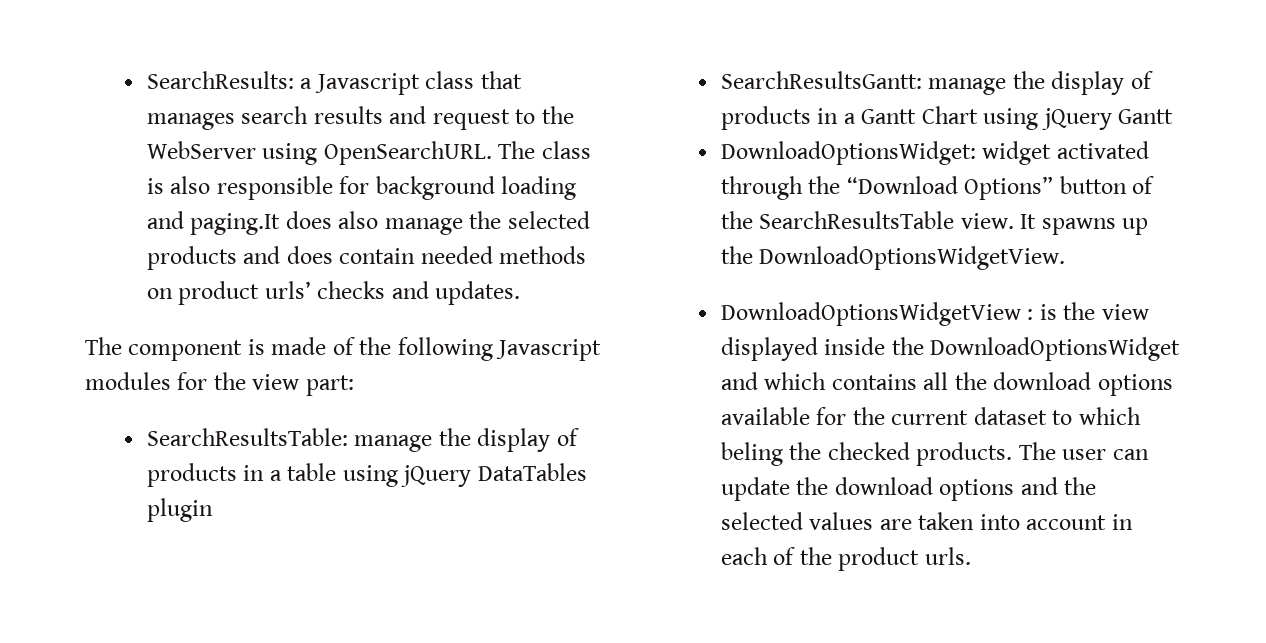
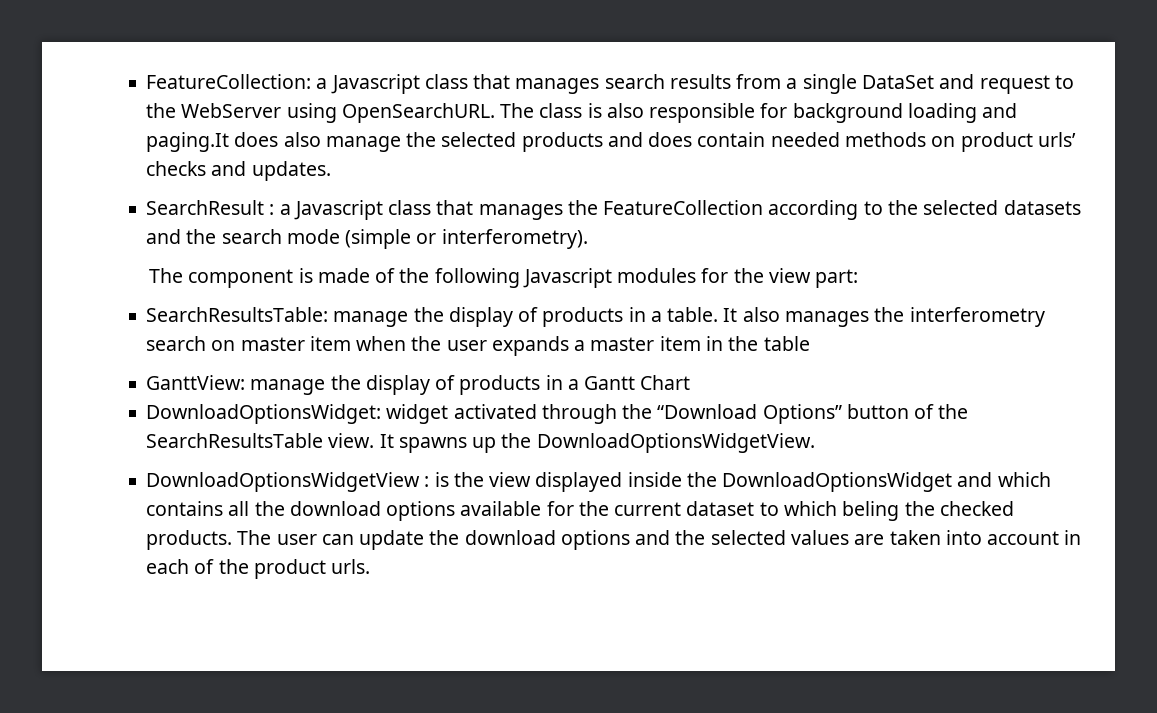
- SearchResults: a Javascript class that manages search results and request to the WebServer using OpenSearchURL.
+ FeatureCollection: a Javascript class that manages search results from a single DataSet and request to the WebServer using OpenSearchURL.
+ SearchResult : a Javascript class that manages the FeatureCollection according to the selected datasets and the search mode (simple or interferometry).
- SearchResultsTable: manage the display of products in a table using jQuery DataTables plugin
- SearchResultsGantt: manage the display of products in a Gantt Chart using jQuery Gantt
+ SearchResultsTable: manage the display of products in a table. It also manages the interferometry search on master item when the user expands a master item in the table
+ GanttView: manage the display of products in a Gantt Chart

